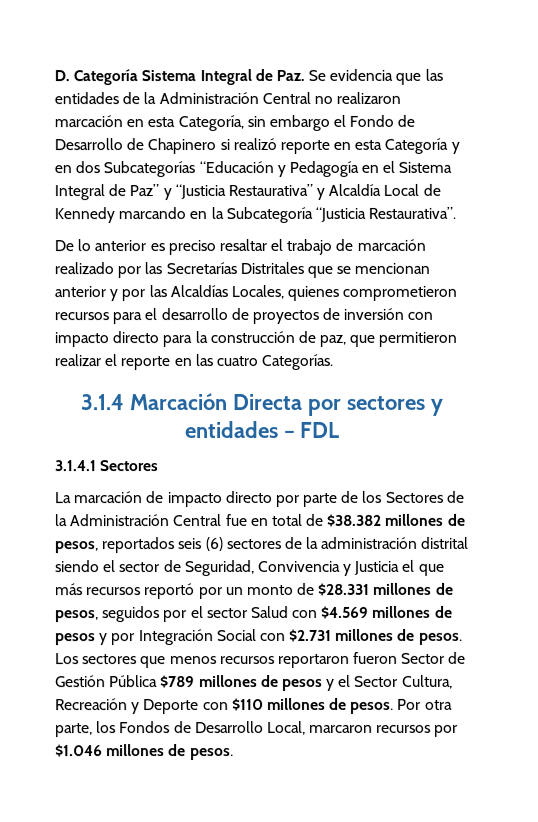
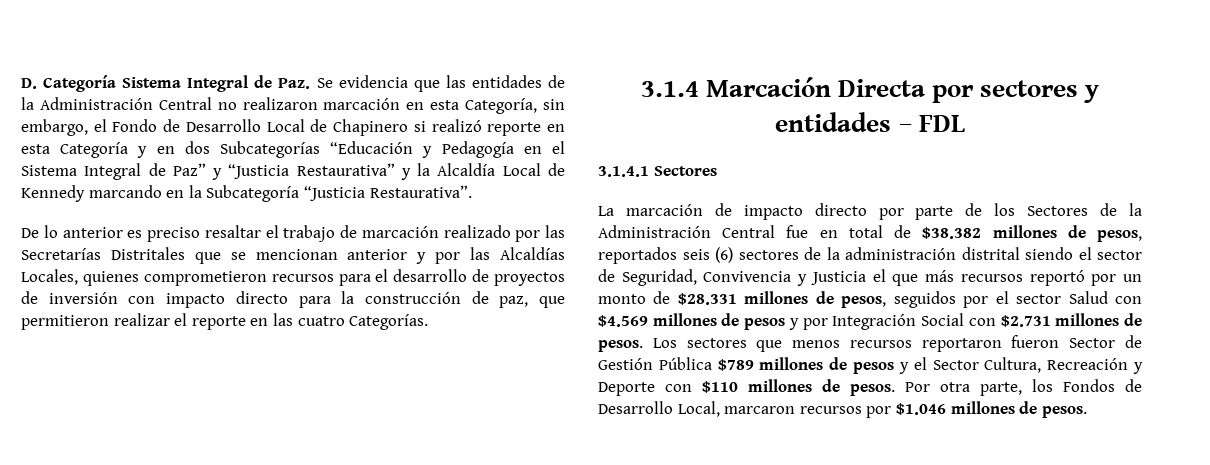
- D. Categoría Sistema Integral de Paz. Se evidencia que las entidades de la Administración Central no realizaron marcación en esta Categoría, sin embargo el Fondo de Desarrollo de Chapinero si realizó reporte en esta Categoría y en dos Subcategorías “Educación y Pedagogía en el Sistema Integral de Paz” y “Justicia Restaurativa” y Alcaldía Local de Kennedy marcando en la Subcategoría “Justicia Restaurativa”.
+ D. Categoría Sistema Integral de Paz. Se evidencia que las entidades de la Administración Central no realizaron marcación en esta Categoría, sin embargo, el Fondo de Desarrollo Local de Chapinero si realizó reporte en esta Categoría y en dos Subcategorías “Educación y Pedagogía en el Sistema Integral de Paz” y “Justicia Restaurativa” y la Alcaldía Local de Kennedy marcando en la Subcategoría “Justicia Restaurativa”.

